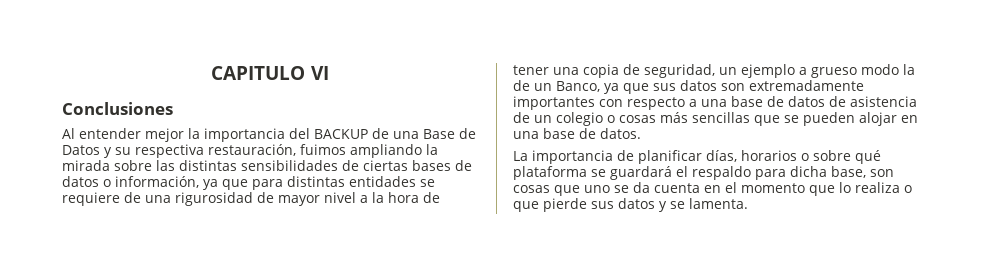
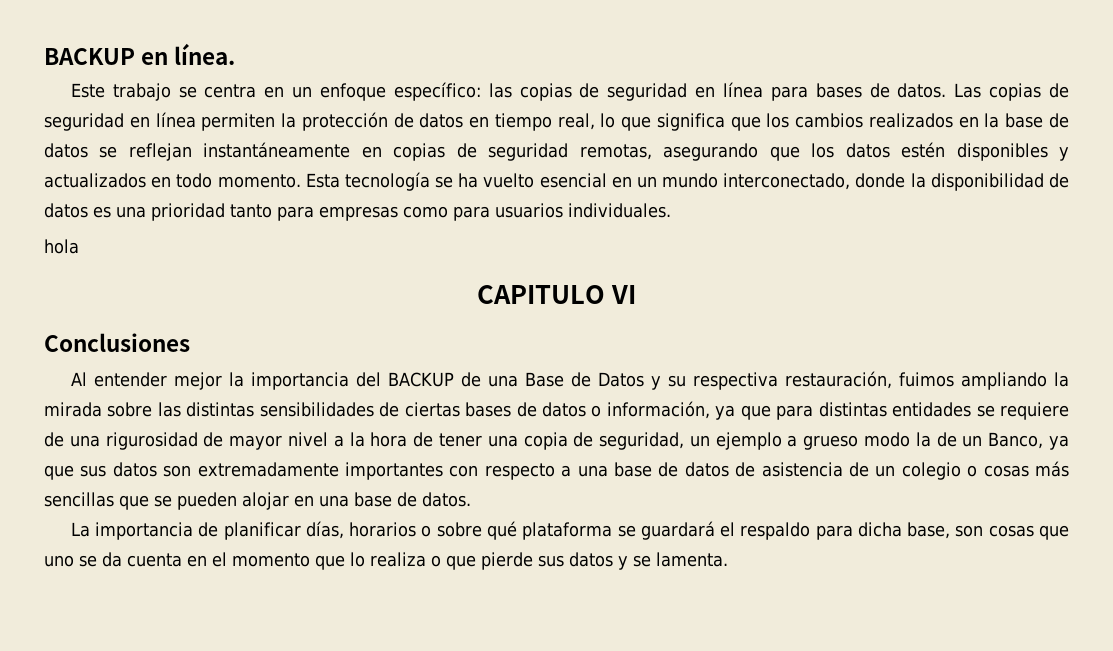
+ BACKUP en línea.
+ Este trabajo se centra en un enfoque específico: las copias de seguridad en línea para bases de datos. Las copias de seguridad en línea permiten la protección de datos en tiempo real, lo que significa que los cambios realizados en la base de datos se reflejan instantáneamente en copias de seguridad remotas, asegurando que los datos estén disponibles y actualizados en todo momento. Esta tecnología se ha vuelto esencial en un mundo interconectado, donde la disponibilidad de datos es una prioridad tanto para empresas como para usuarios individuales.
+ hola

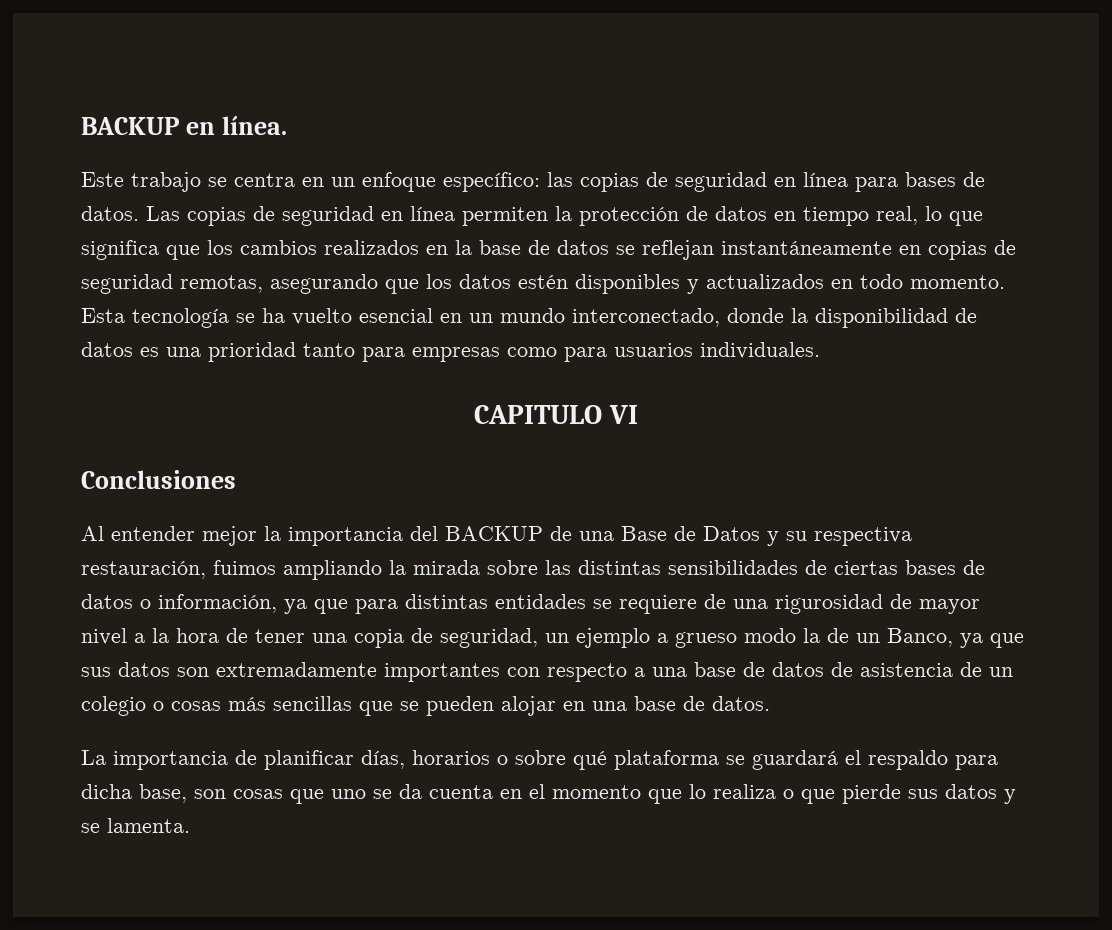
- hola

